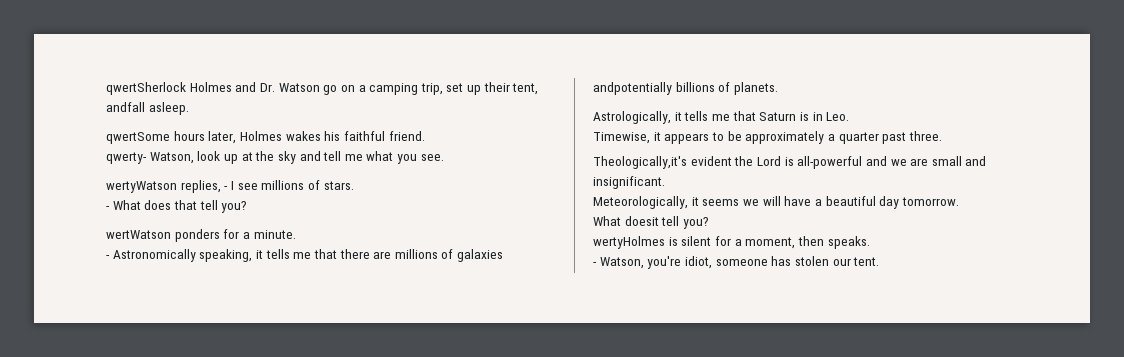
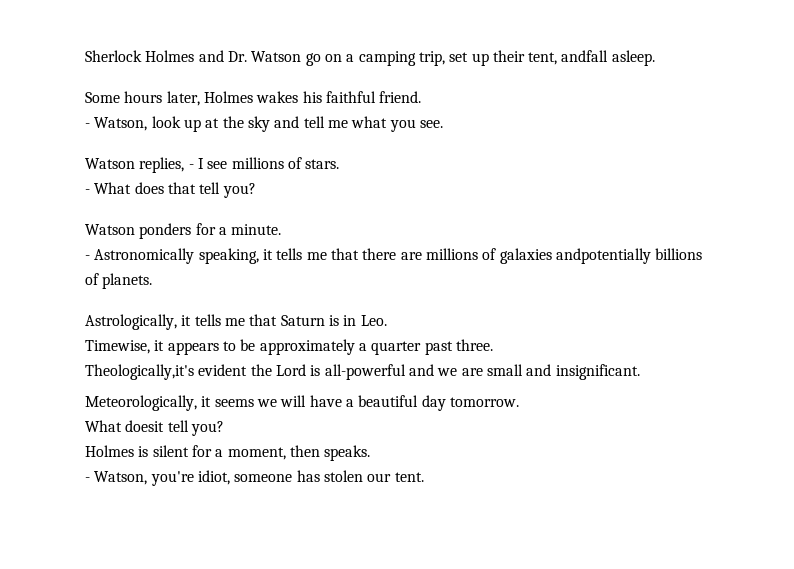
- qwertSherlock Holmes and Dr. Watson go on a camping trip, set up their tent, andfall asleep.
+ Sherlock Holmes and Dr. Watson go on a camping trip, set up their tent, andfall asleep.
- qwertSome hours later, Holmes wakes his faithful friend.
+ Some hours later, Holmes wakes his faithful friend.
- qwerty- Watson, look up at the sky and tell me what you see.
+ - Watson, look up at the sky and tell me what you see.
- wertyWatson replies, - I see millions of stars.
+ Watson replies, - I see millions of stars.
- wertWatson ponders for a minute.
+ Watson ponders for a minute.
- wertyHolmes is silent for a moment, then speaks.
+ Holmes is silent for a moment, then speaks.

